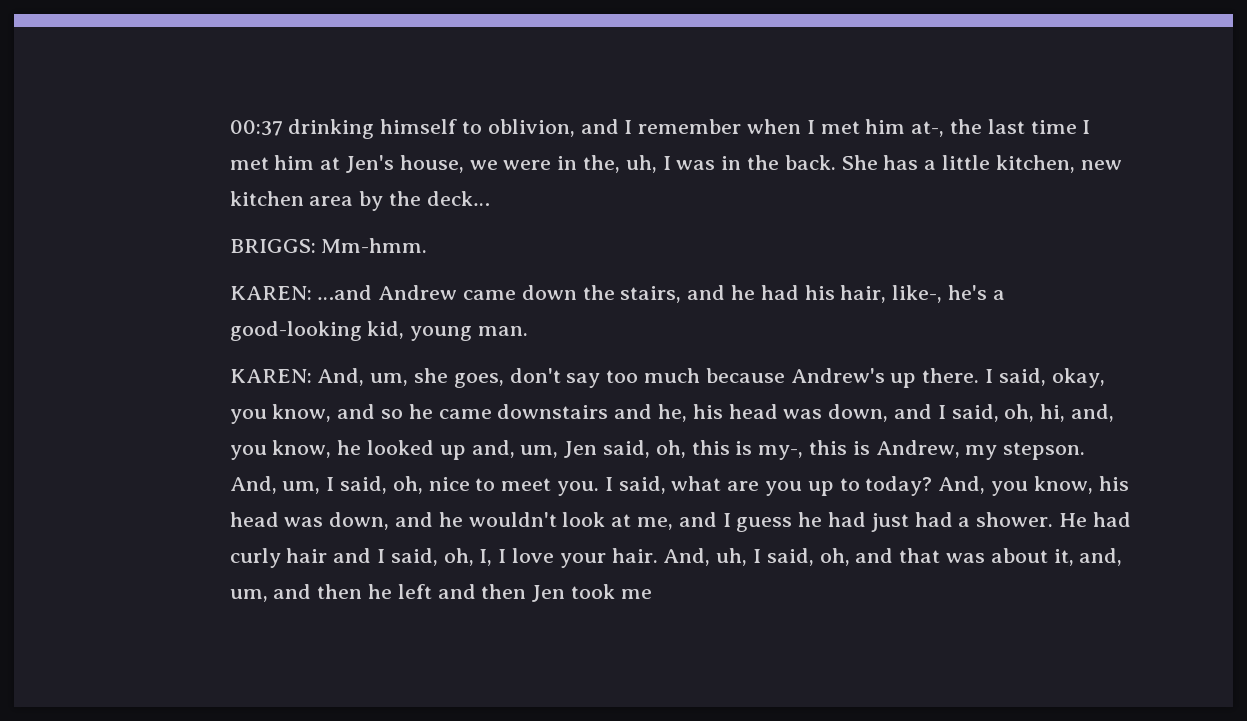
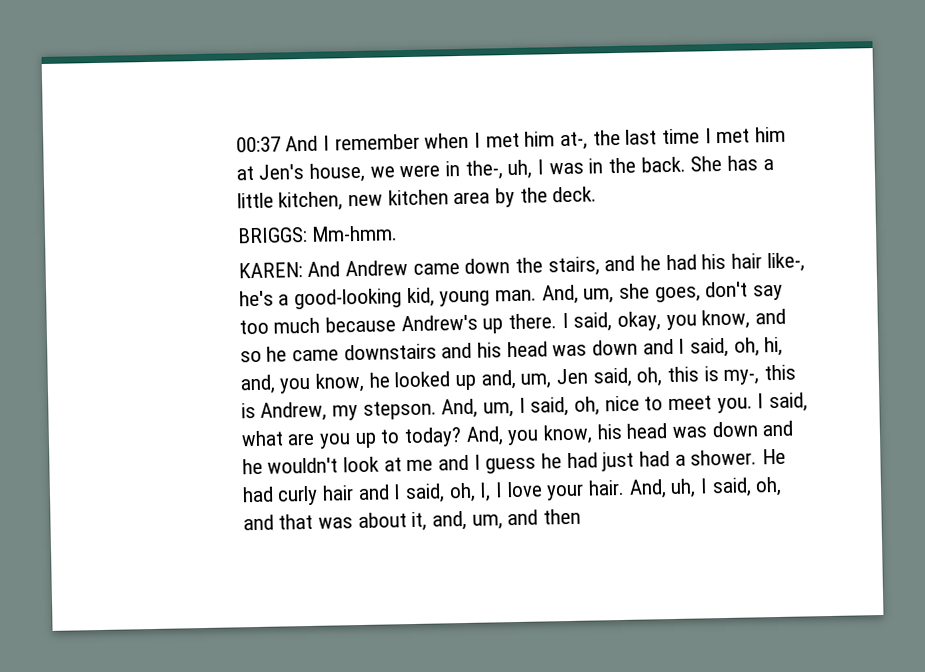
- 00:37 drinking himself to oblivion, and I remember when I met him at-, the last time I met him at Jen's house, we were in the, uh, I was in the back.
+ 00:37 And I remember when I met him at-, the last time I met him at Jen's house, we were in the-, uh, I was in the back.
- She has a little kitchen, new kitchen area by the deck…
+ She has a little kitchen, new kitchen area by the deck.
- KAREN: …and Andrew came down the stairs, and he had his hair, like-, he's a good-looking kid, young man.
- KAREN: And, um, she goes, don't say too much because Andrew's up there.
+ KAREN: And Andrew came down the stairs, and he had his hair like-, he's a good-looking kid, young man. And, um, she goes, don't say too much because Andrew's up there.
- I said, okay, you know, and so he came downstairs and he, his head was down, and I said, oh, hi, and, you know, he looked up and, um, Jen said, oh, this is my-, this is Andrew, my stepson.
+ I said, okay, you know, and so he came downstairs and his head was down and I said, oh, hi, and, you know, he looked up and, um, Jen said, oh, this is my-, this is Andrew, my stepson.
- And, you know, his head was down, and he wouldn't look at me, and I guess he had just had a shower.
+ And, you know, his head was down and he wouldn't look at me and I guess he had just had a shower.
- And, uh, I said, oh, and that was about it, and, um, and then he left and then Jen took me
+ And, uh, I said, oh, and that was about it, and, um, and then

